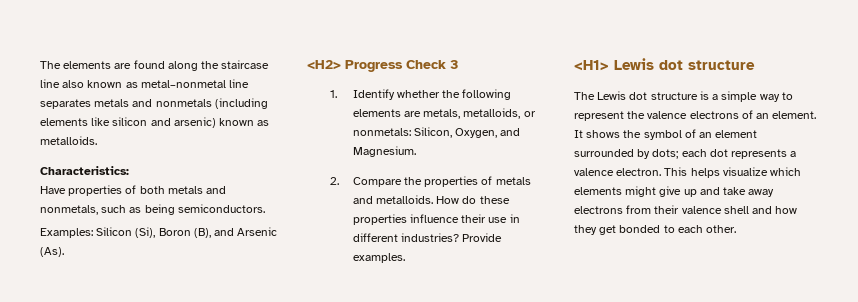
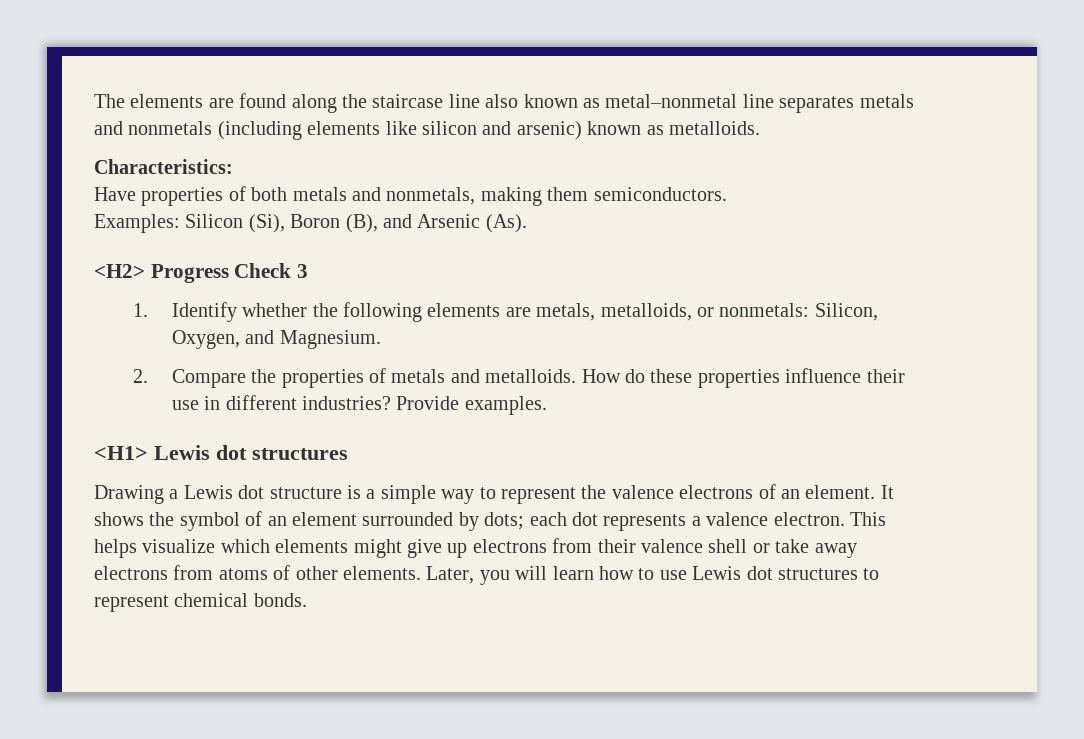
- Have properties of both metals and nonmetals, such as being semiconductors.
+ Have properties of both metals and nonmetals, making them semiconductors.
- <H1> Lewis dot structure
- The Lewis dot structure is a simple way to represent the valence electrons of an element.
+ <H1> Lewis dot structures
+ Drawing a Lewis dot structure is a simple way to represent the valence electrons of an element.
- This helps visualize which elements might give up and take away electrons from their valence shell and how they get bonded to each other.
+ This helps visualize which elements might give up electrons from their valence shell or take away electrons from atoms of other elements. Later, you will learn how to use Lewis dot structures to represent chemical bonds.

